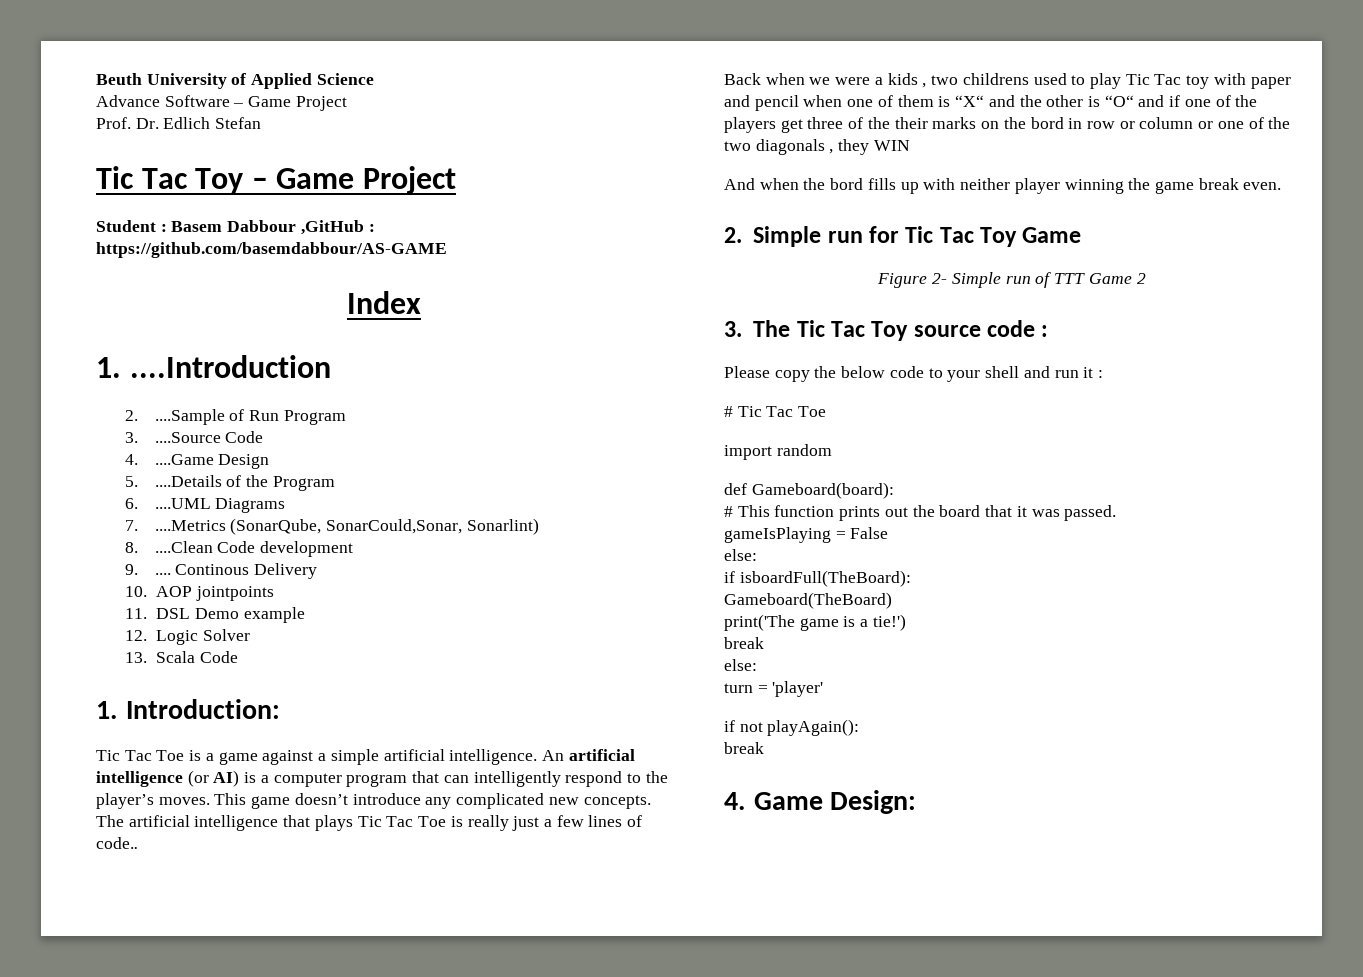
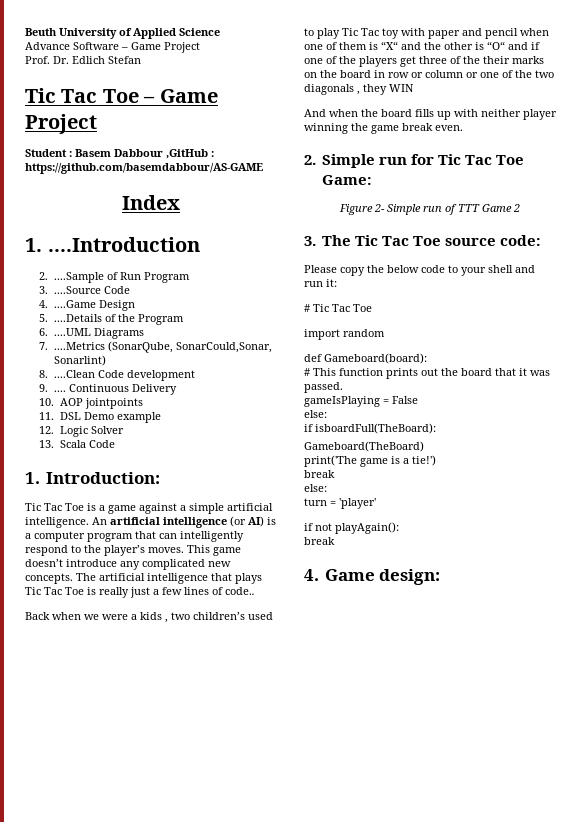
- Tic Tac Toy – Game Project
+ Tic Tac Toe – Game Project
- Continous Delivery
+ Continuous Delivery
- Back when we were a kids , two childrens used to play Tic Tac toy with paper and pencil when one of them is “X“ and the other is “O“ and if one of the players get three of the their marks on the bord in row or column or one of the two diagonals , they WIN
+ Back when we were a kids , two children’s used to play Tic Tac toy with paper and pencil when one of them is “X“ and the other is “O“ and if one of the players get three of the their marks on the board in row or column or one of the two diagonals , they WIN
- And when the bord fills up with neither player winning the game break even.
+ And when the board fills up with neither player winning the game break even.
- 2. Simple run for Tic Tac Toy Game
+ 2. Simple run for Tic Tac Toe Game:
- 3. The Tic Tac Toy source code :
+ 3. The Tic Tac Toe source code:
- Please copy the below code to your shell and run it :
+ Please copy the below code to your shell and run it:
- 4. Game Design:
+ 4. Game design:

